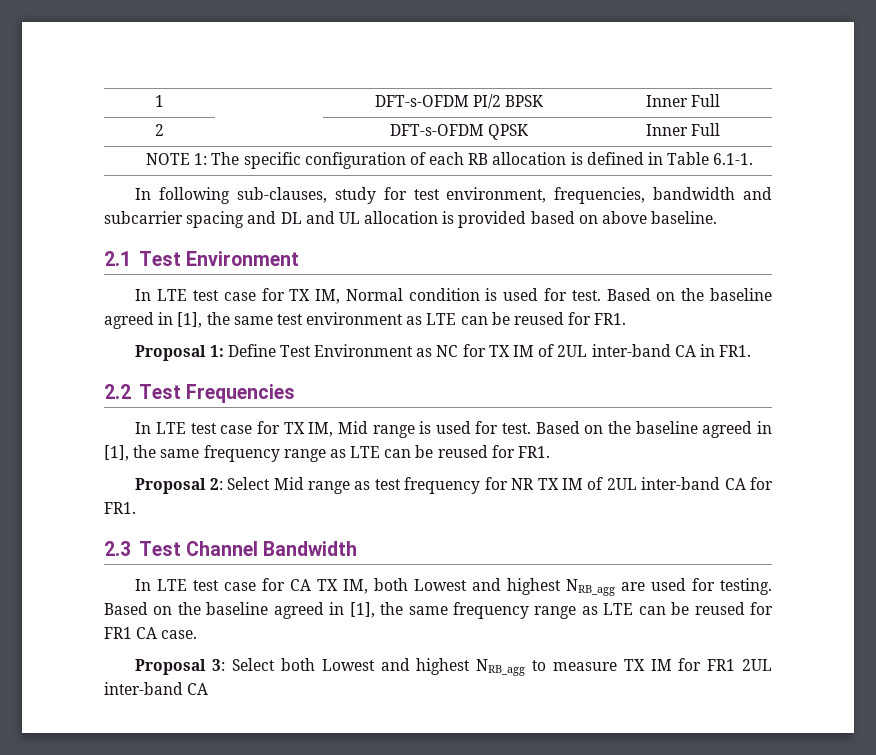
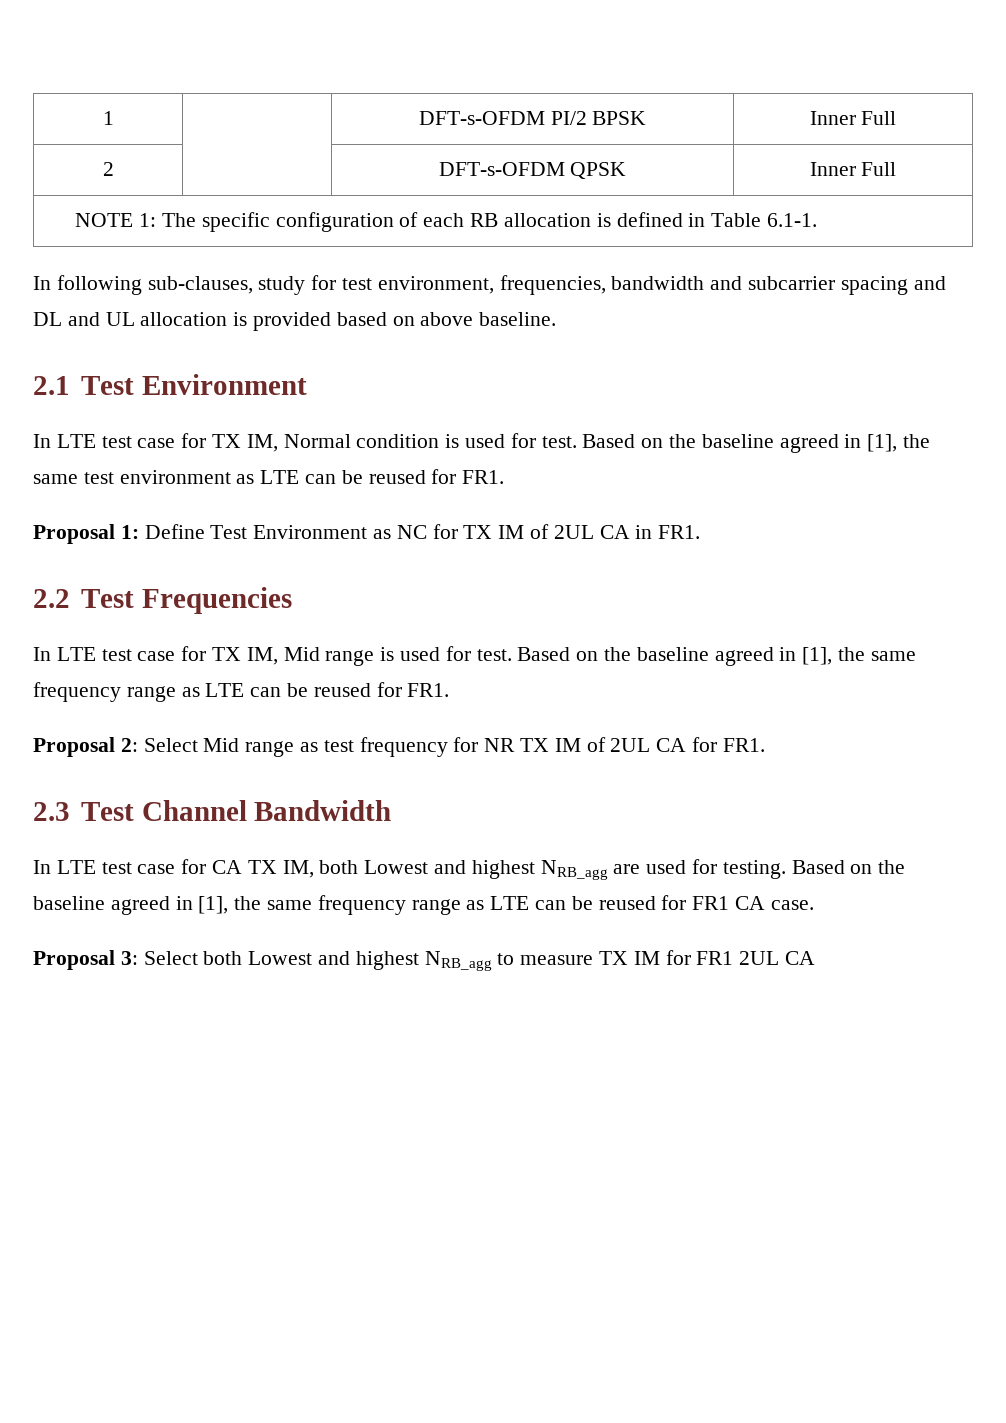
- Proposal 1: Define Test Environment as NC for TX IM of 2UL inter-band CA in FR1.
+ Proposal 1: Define Test Environment as NC for TX IM of 2UL CA in FR1.
- Proposal 2: Select Mid range as test frequency for NR TX IM of 2UL inter-band CA for FR1.
+ Proposal 2: Select Mid range as test frequency for NR TX IM of 2UL CA for FR1.
- Proposal 3: Select both Lowest and highest NRB_agg to measure TX IM for FR1 2UL inter-band CA
+ Proposal 3: Select both Lowest and highest NRB_agg to measure TX IM for FR1 2UL CA

